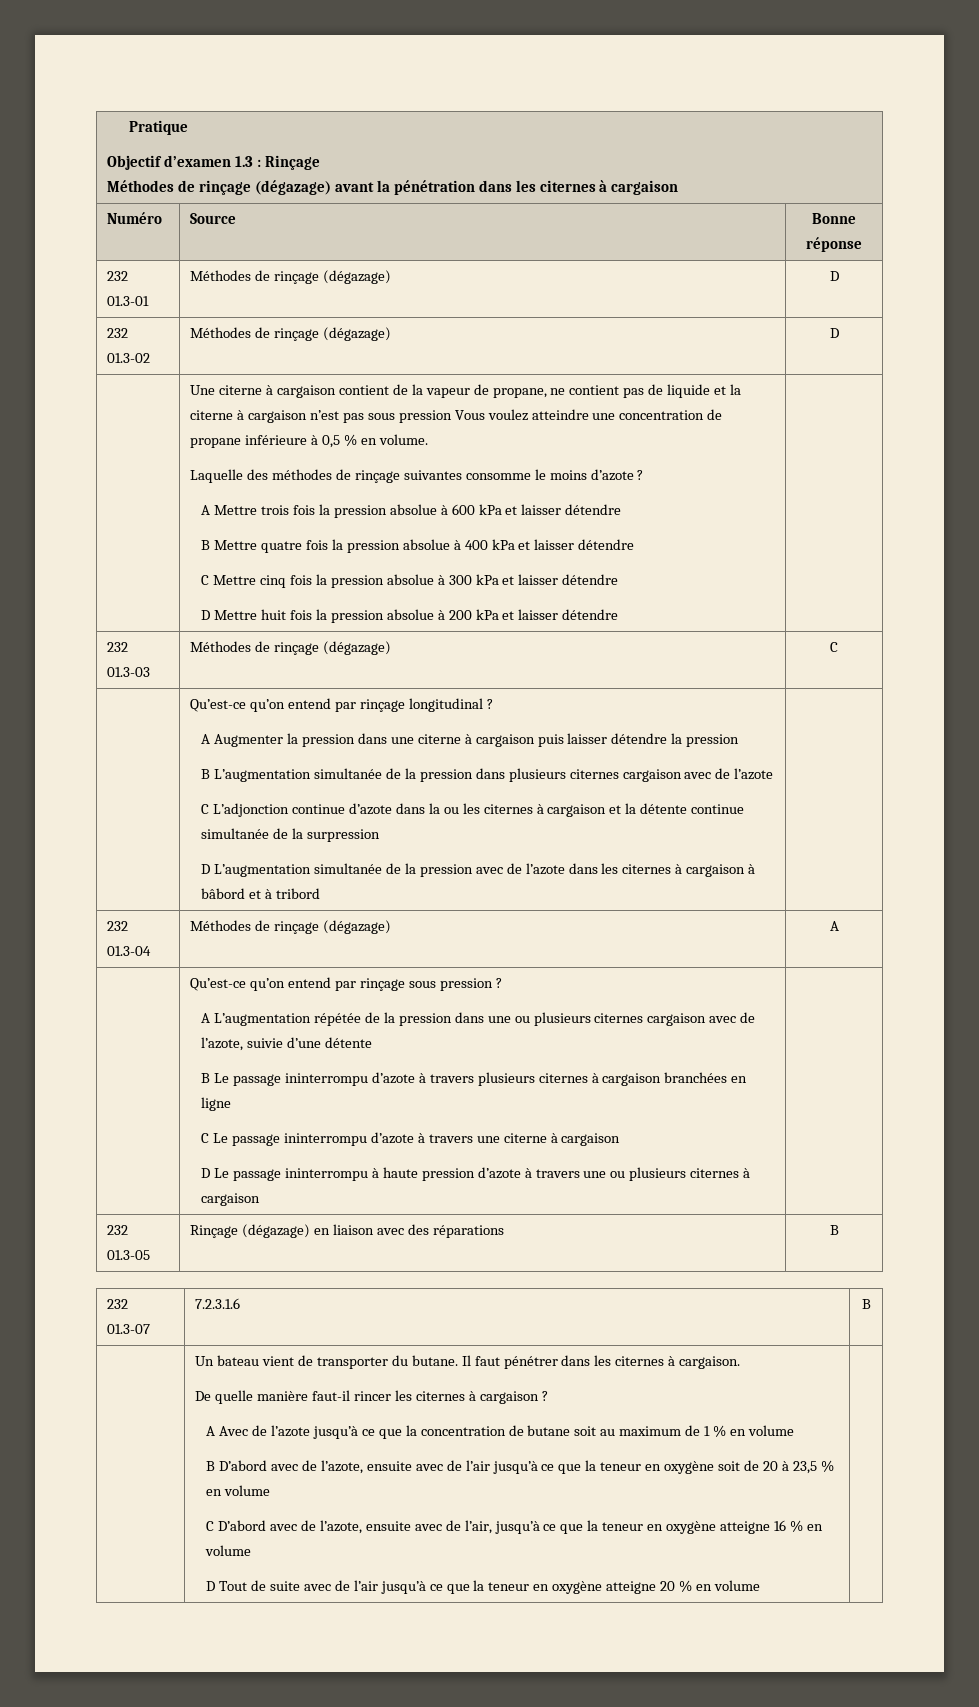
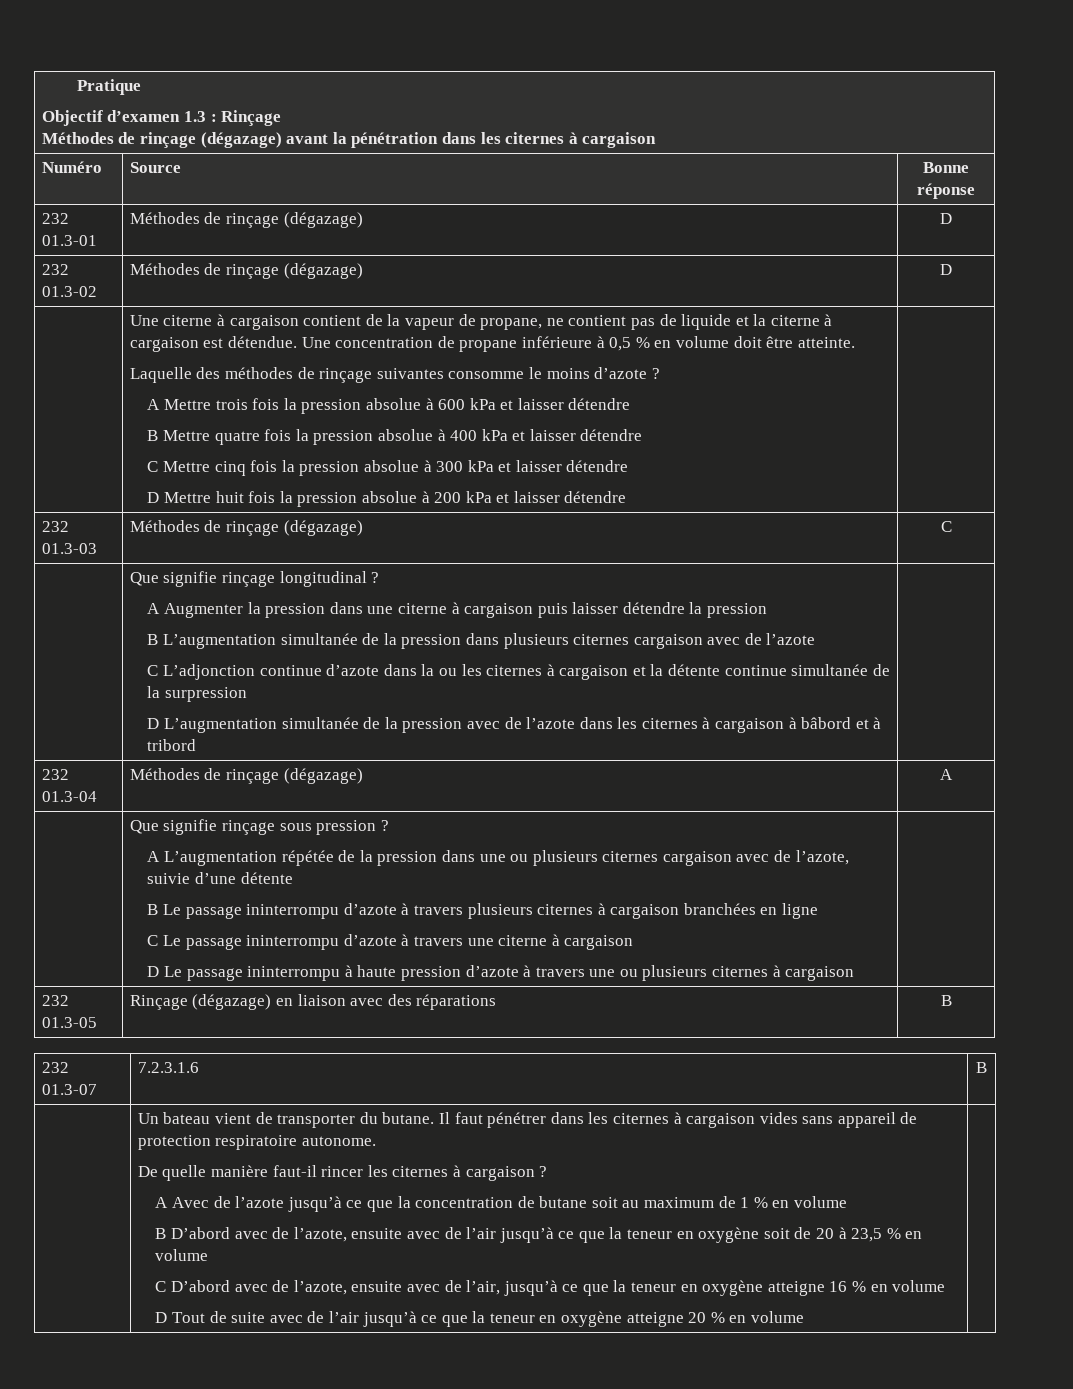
- Une citerne à cargaison contient de la vapeur de propane, ne contient pas de liquide et la citerne à cargaison n’est pas sous pression Vous voulez atteindre une concentration de propane inférieure à 0,5 % en volume.
+ Une citerne à cargaison contient de la vapeur de propane, ne contient pas de liquide et la citerne à cargaison est détendue. Une concentration de propane inférieure à 0,5 % en volume doit être atteinte.
- Qu’est-ce qu’on entend par rinçage longitudinal ?
+ Que signifie rinçage longitudinal ?
- Qu’est-ce qu’on entend par rinçage sous pression ?
+ Que signifie rinçage sous pression ?
- Il faut pénétrer dans les citernes à cargaison.
+ Il faut pénétrer dans les citernes à cargaison vides sans appareil de protection respiratoire autonome.

